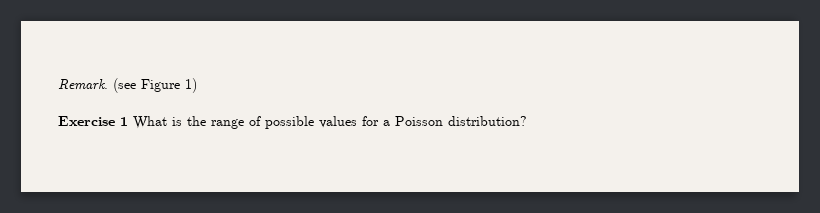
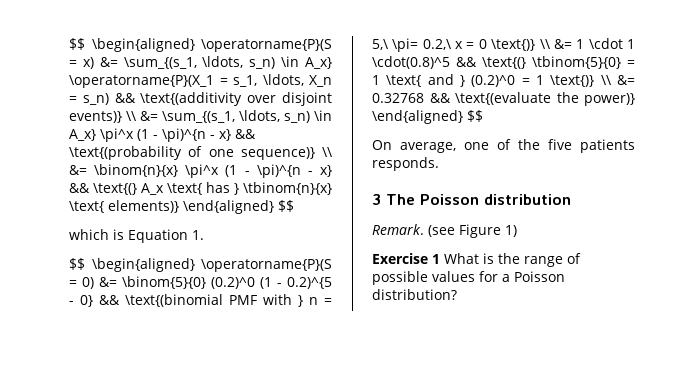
+ $$ \begin{aligned} \operatorname{P}(S = x) &= \sum_{(s_1, \ldots, s_n) \in A_x} \operatorname{P}(X_1 = s_1, \ldots, X_n = s_n) && \text{(additivity over disjoint events)} \\ &= \sum_{(s_1, \ldots, s_n) \in A_x} \pi^x (1 - \pi)^{n - x} && \text{(probability of one sequence)} \\ &= \binom{n}{x} \pi^x (1 - \pi)^{n - x} && \text{(} A_x \text{ has } \tbinom{n}{x} \text{ elements)} \end{aligned} $$
+ which is Equation 1.
+ $$ \begin{aligned} \operatorname{P}(S = 0) &= \binom{5}{0} (0.2)^0 (1 - 0.2)^{5 - 0} && \text{(binomial PMF with } n = 5,\ \pi= 0.2,\ x = 0 \text{)} \\ &= 1 \cdot 1 \cdot(0.8)^5 && \text{(} \tbinom{5}{0} = 1 \text{ and } (0.2)^0 = 1 \text{)} \\ &= 0.32768 && \text{(evaluate the power)} \end{aligned} $$
+ On average, one of the five patients responds.
+ 3 The Poisson distribution

